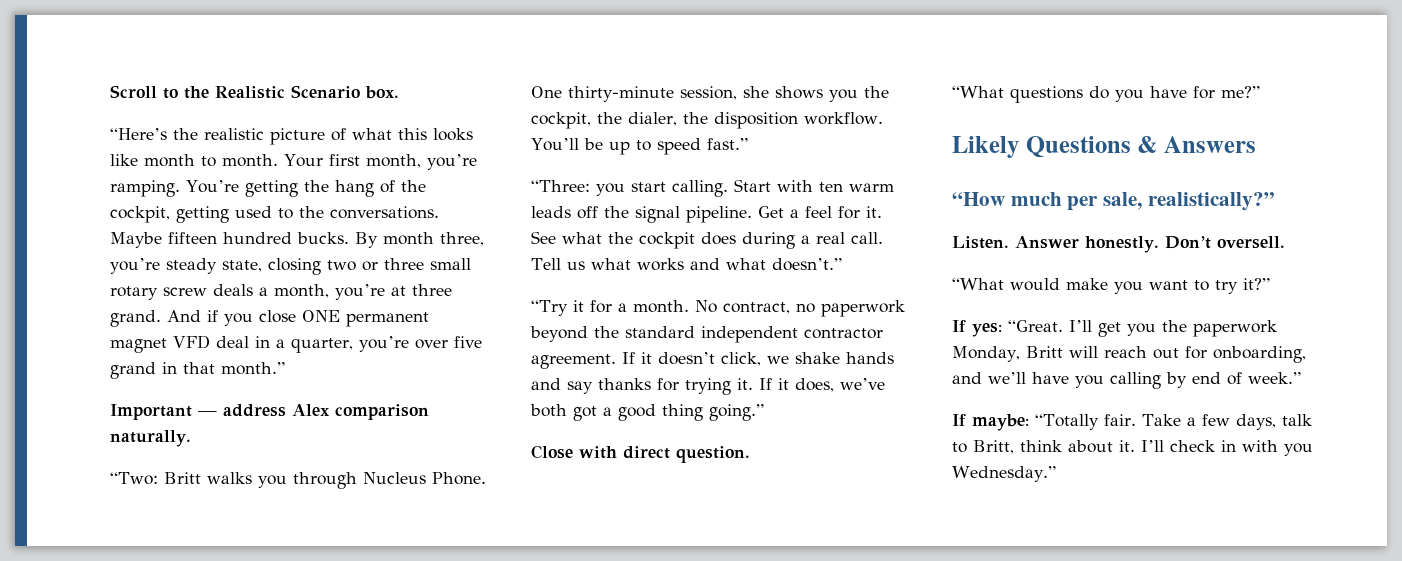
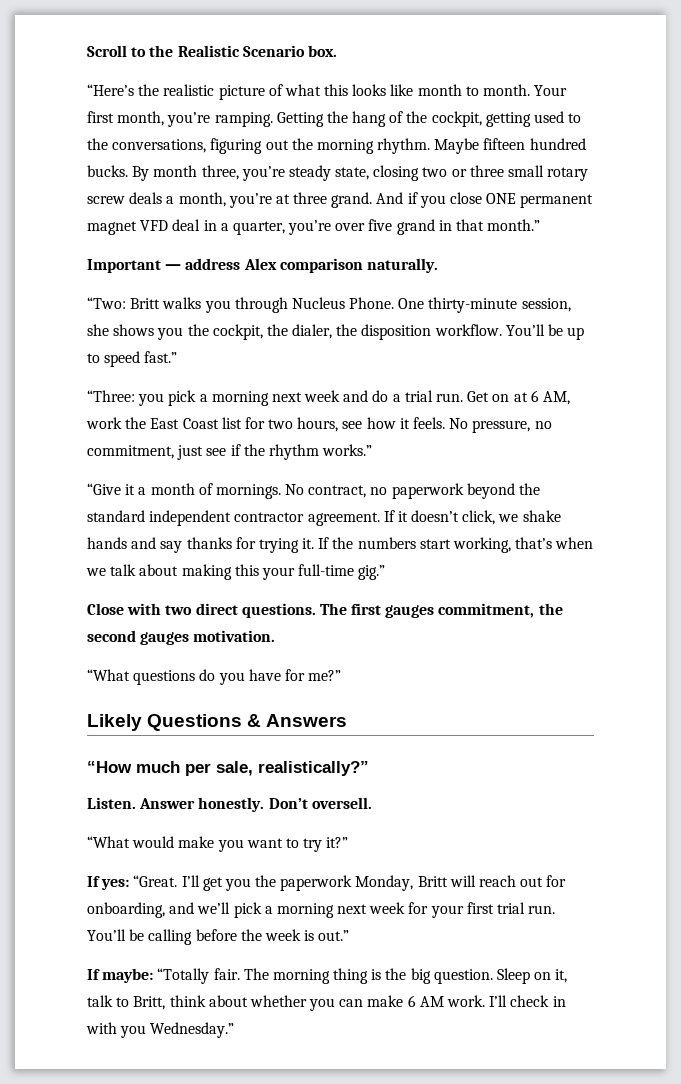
- You’re getting the hang of the cockpit, getting used to the conversations.
+ Getting the hang of the cockpit, getting used to the conversations, figuring out the morning rhythm.
- “Three: you start calling. Start with ten warm leads off the signal pipeline. Get a feel for it. See what the cockpit does during a real call. Tell us what works and what doesn’t.”
- “Try it for a month.
+ “Three: you pick a morning next week and do a trial run. Get on at 6 AM, work the East Coast list for two hours, see how it feels. No pressure, no commitment, just see if the rhythm works.”
+ “Give it a month of mornings.
- If it does, we’ve both got a good thing going.”
- Close with direct question.
+ If the numbers start working, that’s when we talk about making this your full-time gig.”
+ Close with two direct questions. The first gauges commitment, the second gauges motivation.
- I’ll get you the paperwork Monday, Britt will reach out for onboarding, and we’ll have you calling by end of week.”
- If maybe: “Totally fair. Take a few days, talk to Britt, think about it.
+ I’ll get you the paperwork Monday, Britt will reach out for onboarding, and we’ll pick a morning next week for your first trial run. You’ll be calling before the week is out.”
+ If maybe: “Totally fair. The morning thing is the big question. Sleep on it, talk to Britt, think about whether you can make 6 AM work.

